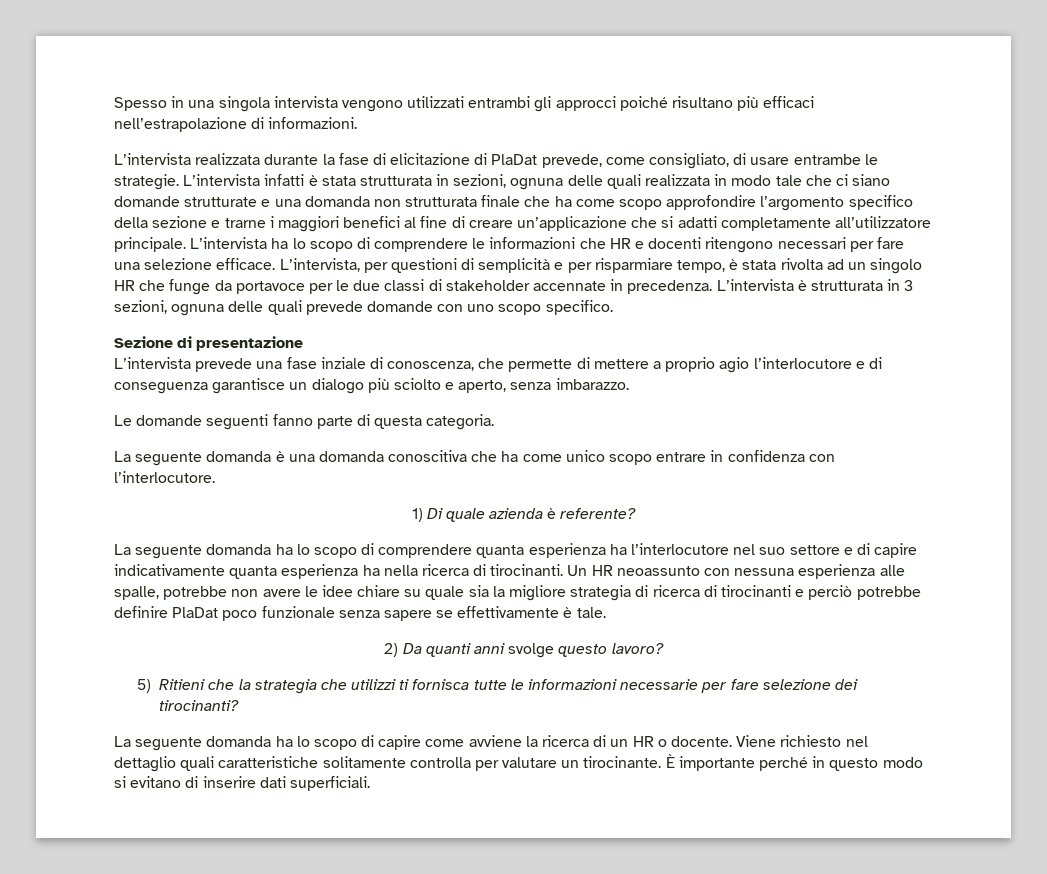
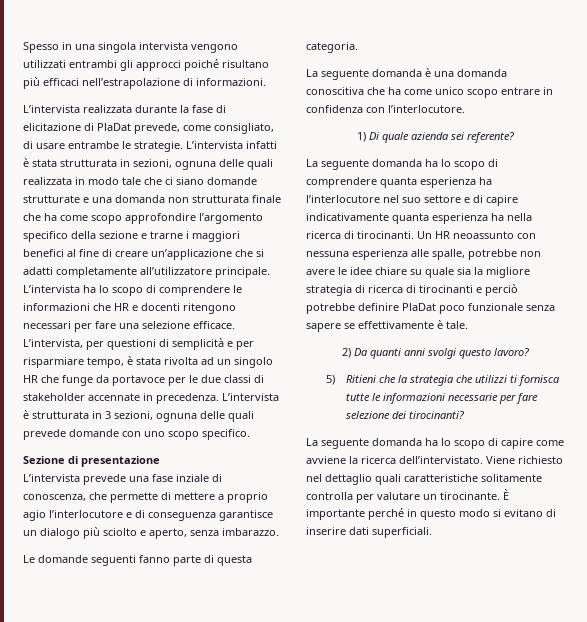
- 1) Di quale azienda è referente?
+ 1) Di quale azienda sei referente?
- 2) Da quanti anni svolge questo lavoro?
+ 2) Da quanti anni svolgi questo lavoro?
- La seguente domanda ha lo scopo di capire come avviene la ricerca di un HR o docente.
+ La seguente domanda ha lo scopo di capire come avviene la ricerca dell’intervistato.

